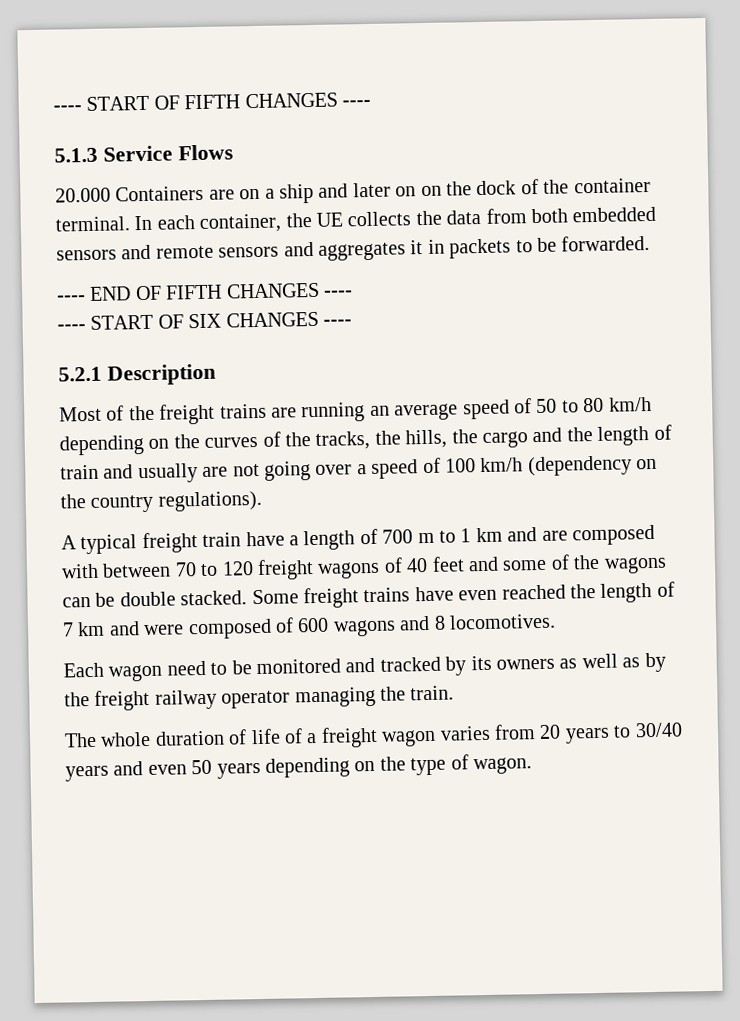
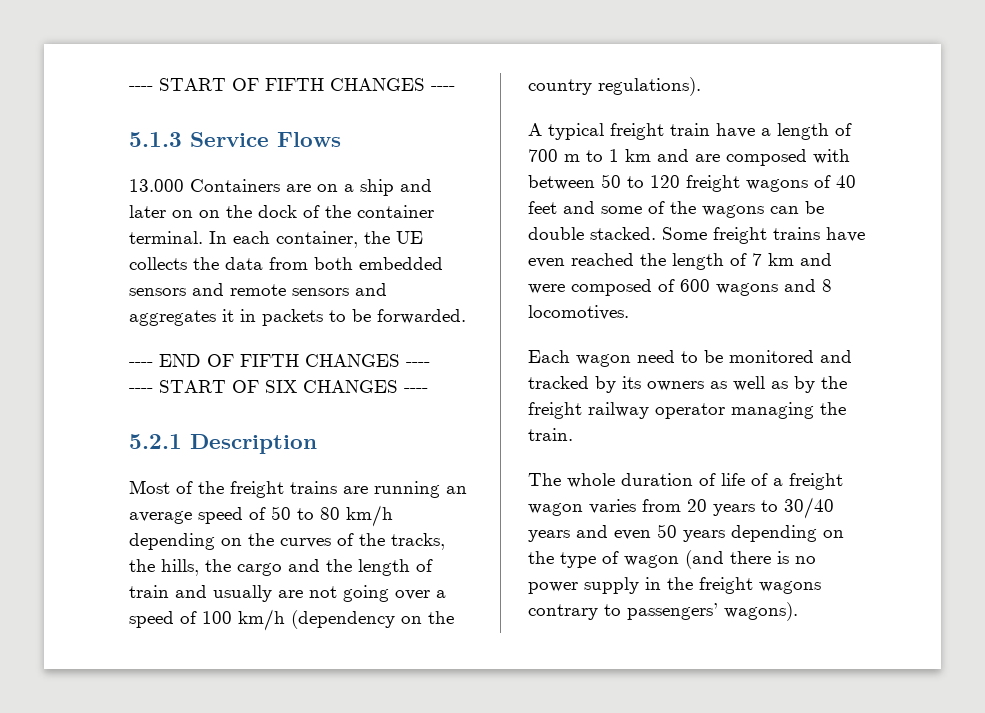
- 20.000 Containers are on a ship and later on on the dock of the container terminal.
+ 13.000 Containers are on a ship and later on on the dock of the container terminal.
- A typical freight train have a length of 700 m to 1 km and are composed with between 70 to 120 freight wagons of 40 feet and some of the wagons can be double stacked.
+ A typical freight train have a length of 700 m to 1 km and are composed with between 50 to 120 freight wagons of 40 feet and some of the wagons can be double stacked.
- The whole duration of life of a freight wagon varies from 20 years to 30/40 years and even 50 years depending on the type of wagon.
+ The whole duration of life of a freight wagon varies from 20 years to 30/40 years and even 50 years depending on the type of wagon (and there is no power supply in the freight wagons contrary to passengers’ wagons).

